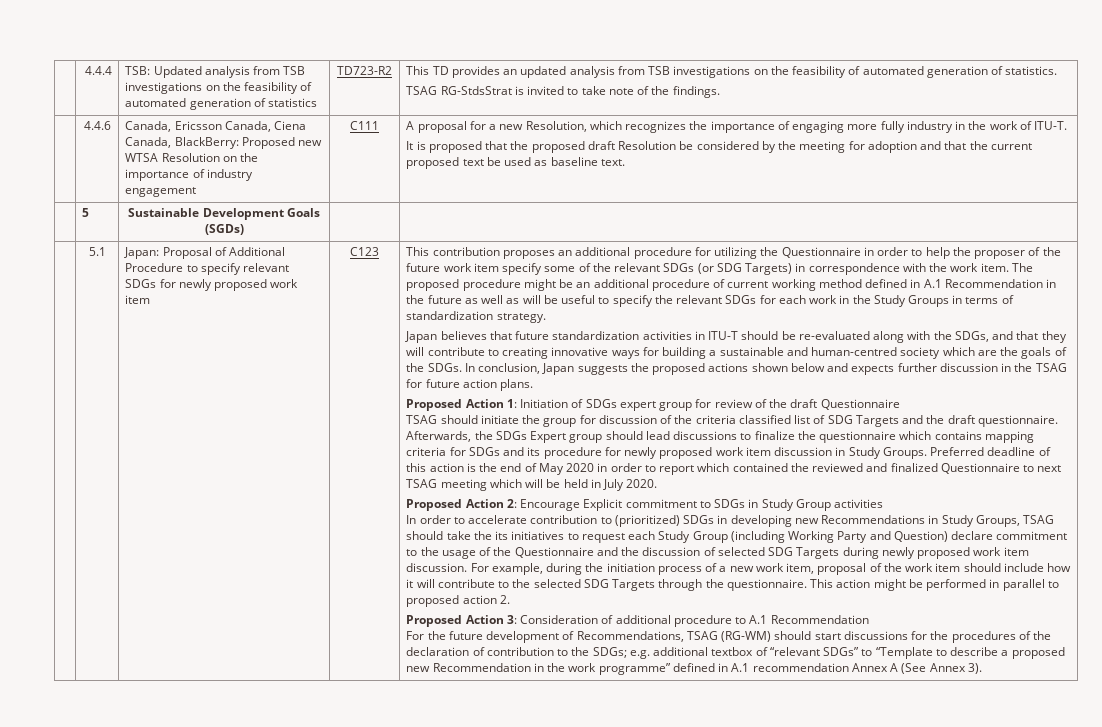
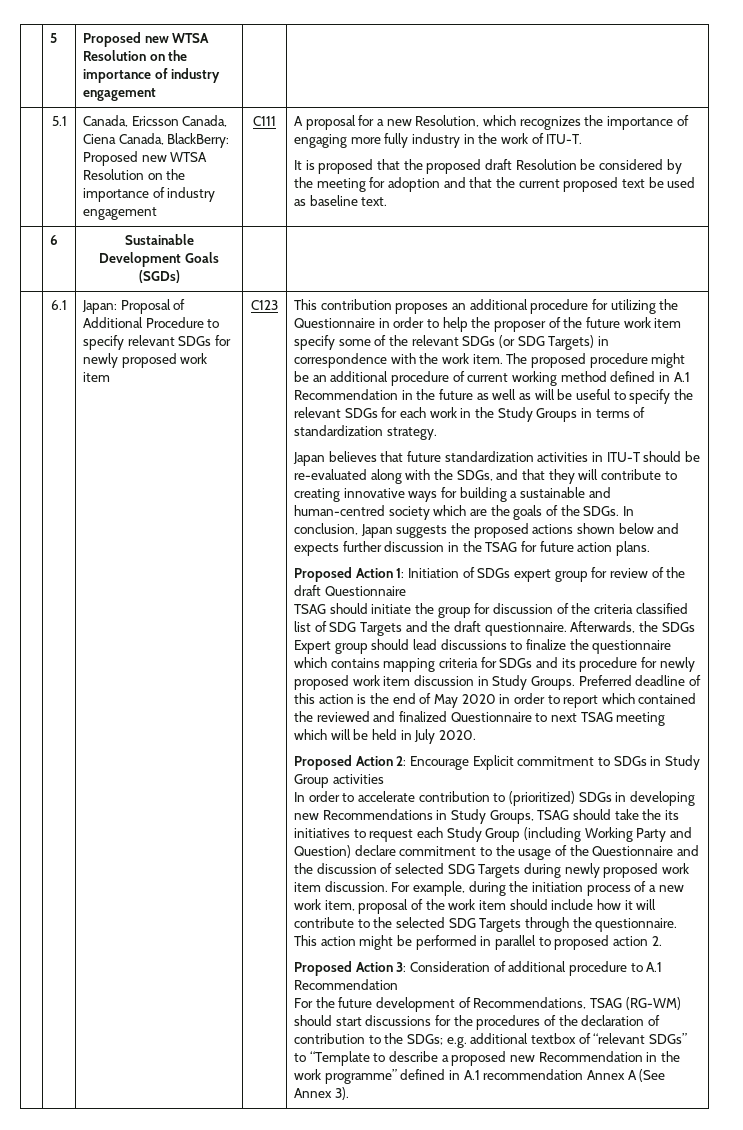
- 4.4.4 | TSB: Updated analysis from TSB investigations on the feasibility of automated generation of statistics | TD723-R2 | This TD provides an updated analysis from TSB investigations on the feasibility of automated generation of statistics.
- TSAG RG-StdsStrat is invited to take note of the findings.
- | 4.4.6
+ 5 | Proposed new WTSA Resolution on the importance of industry engagement | |
+ | 5.1
- | 5 | Sustainable Development Goals (SGDs) | |
+ | 6 | Sustainable Development Goals (SGDs) | |
- 5.1
+ 6.1

